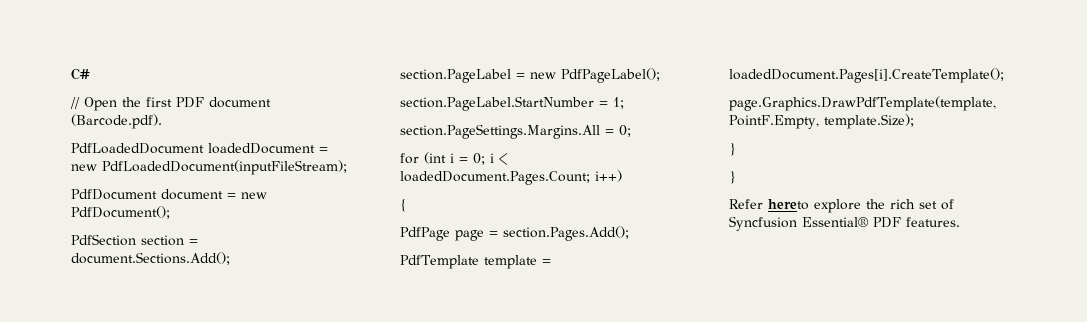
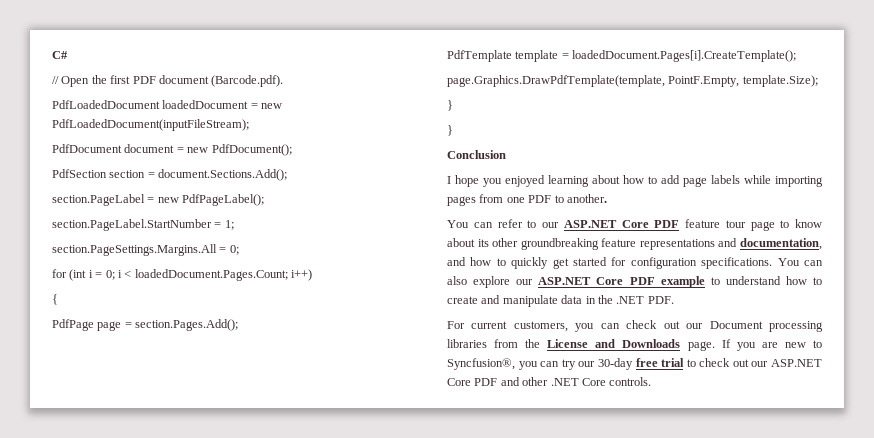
- Refer hereto explore the rich set of Syncfusion Essential® PDF features.
+ Conclusion
+ I hope you enjoyed learning about how to add page labels while importing pages from one PDF to another.
+ You can refer to our ASP.NET Core PDF feature tour page to know about its other groundbreaking feature representations and documentation, and how to quickly get started for configuration specifications. You can also explore our ASP.NET Core PDF example to understand how to create and manipulate data in the .NET PDF.
+ For current customers, you can check out our Document processing libraries from the License and Downloads page. If you are new to Syncfusion®, you can try our 30-day free trial to check out our ASP.NET Core PDF and other .NET Core controls.

